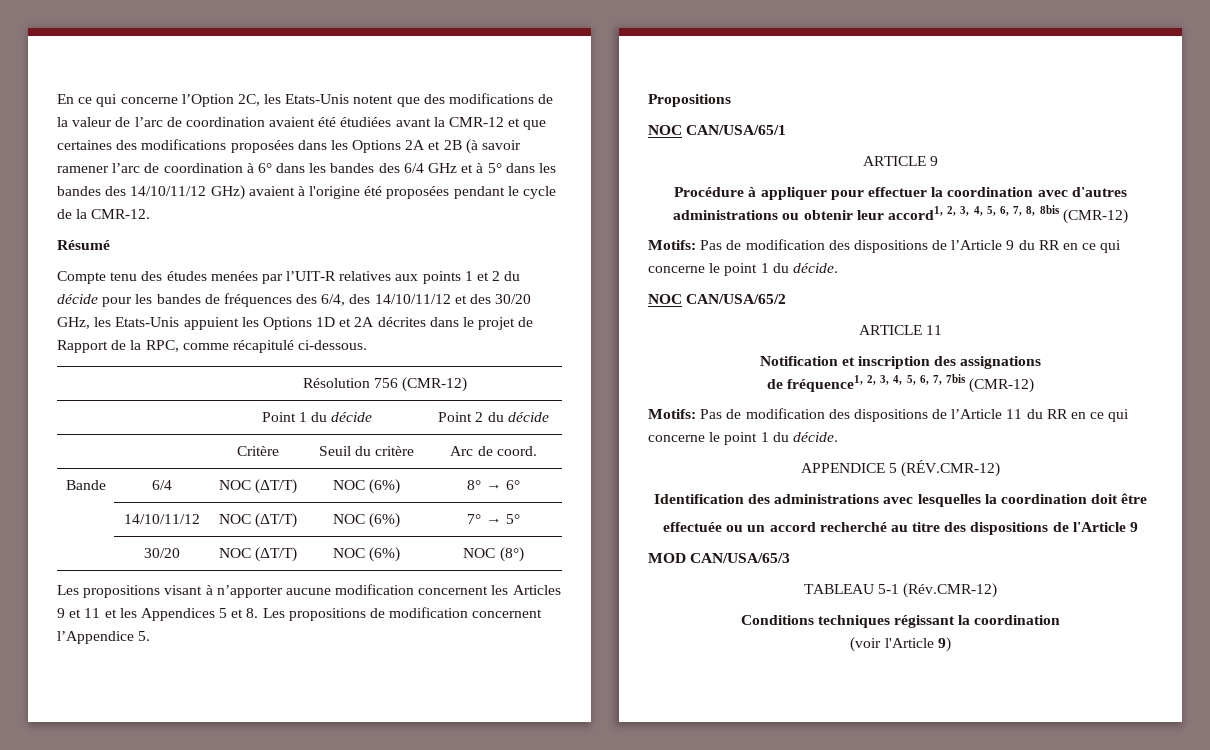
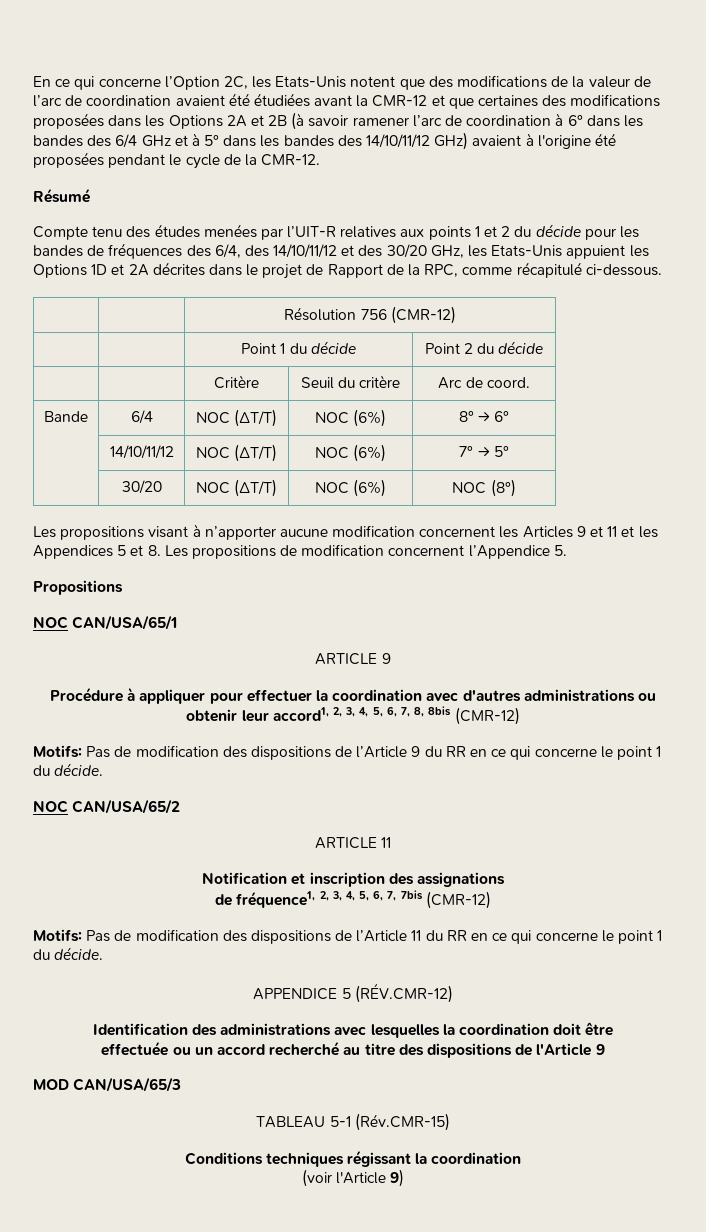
- TABLEAU 5-1 (Rév.CMR-12)
+ TABLEAU 5-1 (Rév.CMR-15)

